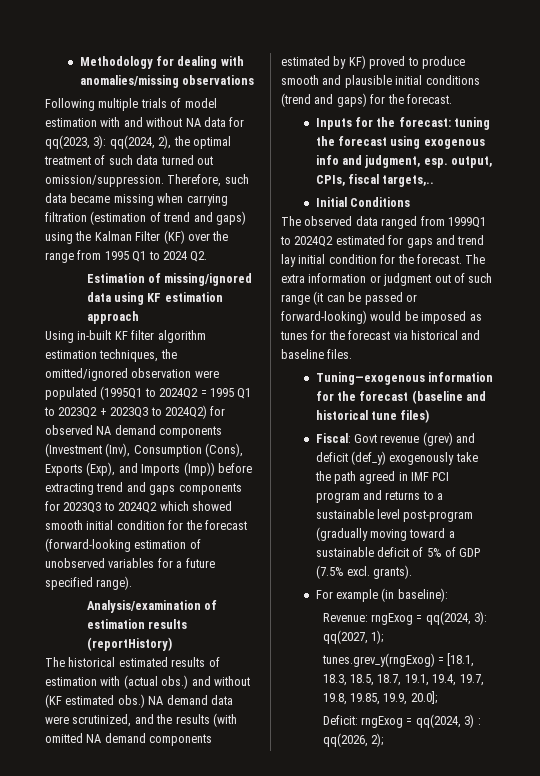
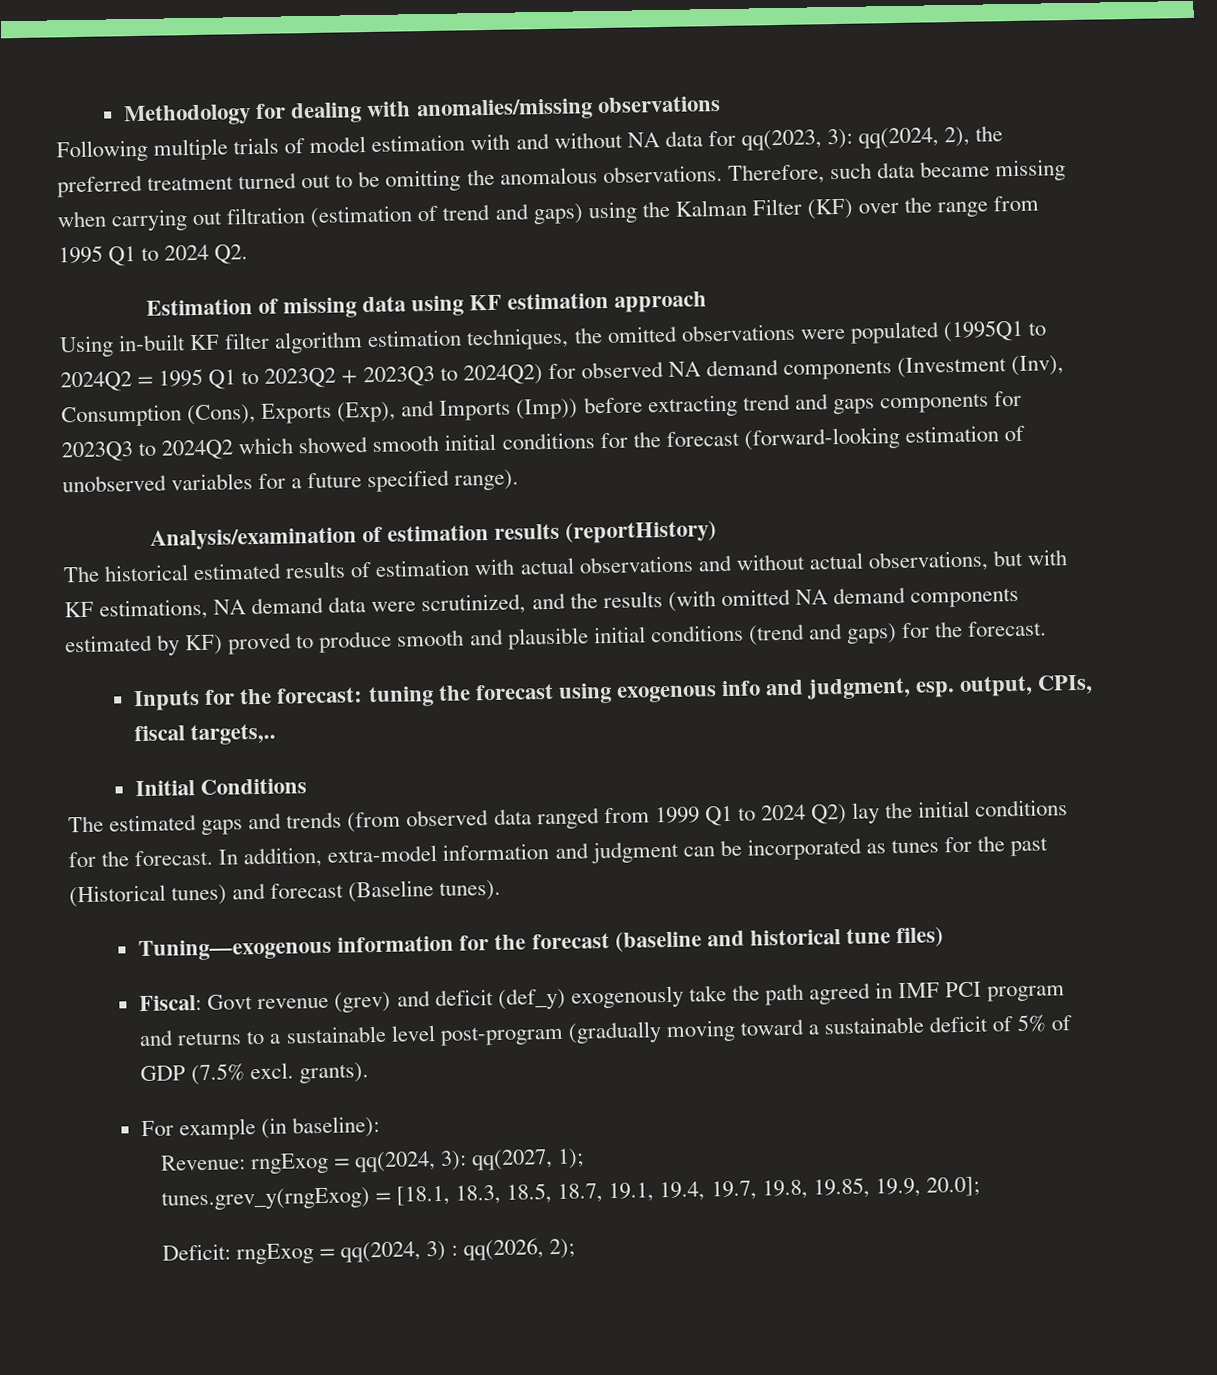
- Following multiple trials of model estimation with and without NA data for qq(2023, 3): qq(2024, 2), the optimal treatment of such data turned out omission/suppression.
+ Following multiple trials of model estimation with and without NA data for qq(2023, 3): qq(2024, 2), the preferred treatment turned out to be omitting the anomalous observations.
- Therefore, such data became missing when carrying filtration (estimation of trend and gaps) using the Kalman Filter (KF) over the range from 1995 Q1 to 2024 Q2.
+ Therefore, such data became missing when carrying out filtration (estimation of trend and gaps) using the Kalman Filter (KF) over the range from 1995 Q1 to 2024 Q2.
- Estimation of missing/ignored data using KF estimation approach
+ Estimation of missing data using KF estimation approach
- Using in-built KF filter algorithm estimation techniques, the omitted/ignored observation were populated (1995Q1 to 2024Q2 = 1995 Q1 to 2023Q2 + 2023Q3 to 2024Q2) for observed NA demand components (Investment (Inv), Consumption (Cons), Exports (Exp), and Imports (Imp)) before extracting trend and gaps components for 2023Q3 to 2024Q2 which showed smooth initial condition for the forecast (forward-looking estimation of unobserved variables for a future specified range).
+ Using in-built KF filter algorithm estimation techniques, the omitted observations were populated (1995Q1 to 2024Q2 = 1995 Q1 to 2023Q2 + 2023Q3 to 2024Q2) for observed NA demand components (Investment (Inv), Consumption (Cons), Exports (Exp), and Imports (Imp)) before extracting trend and gaps components for 2023Q3 to 2024Q2 which showed smooth initial conditions for the forecast (forward-looking estimation of unobserved variables for a future specified range).
- The historical estimated results of estimation with (actual obs.) and without (KF estimated obs.) NA demand data were scrutinized, and the results (with omitted NA demand components estimated by KF) proved to produce smooth and plausible initial conditions (trend and gaps) for the forecast.
+ The historical estimated results of estimation with actual observations and without actual observations, but with KF estimations, NA demand data were scrutinized, and the results (with omitted NA demand components estimated by KF) proved to produce smooth and plausible initial conditions (trend and gaps) for the forecast.
- The observed data ranged from 1999Q1 to 2024Q2 estimated for gaps and trend lay initial condition for the forecast. The extra information or judgment out of such range (it can be passed or forward-looking) would be imposed as tunes for the forecast via historical and baseline files.
+ The estimated gaps and trends (from observed data ranged from 1999 Q1 to 2024 Q2) lay the initial conditions for the forecast. In addition, extra-model information and judgment can be incorporated as tunes for the past (Historical tunes) and forecast (Baseline tunes).

